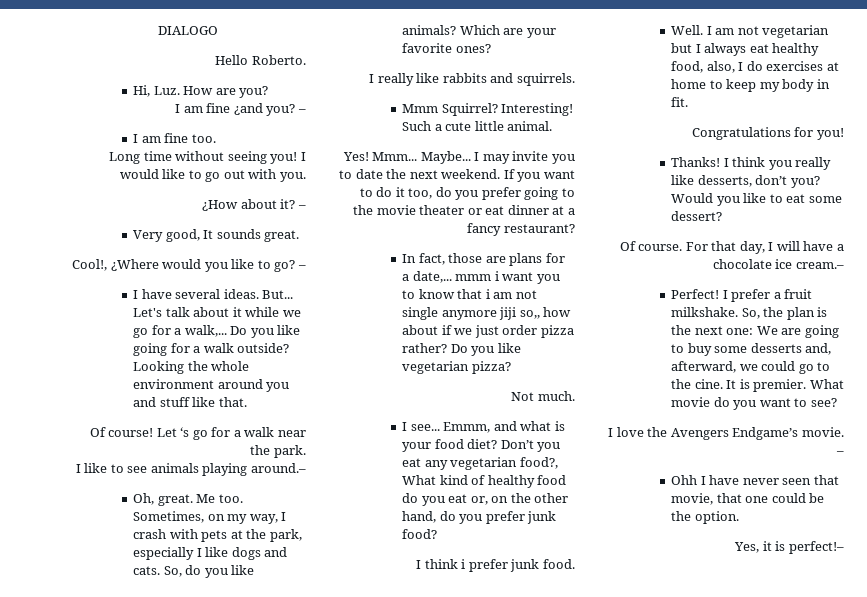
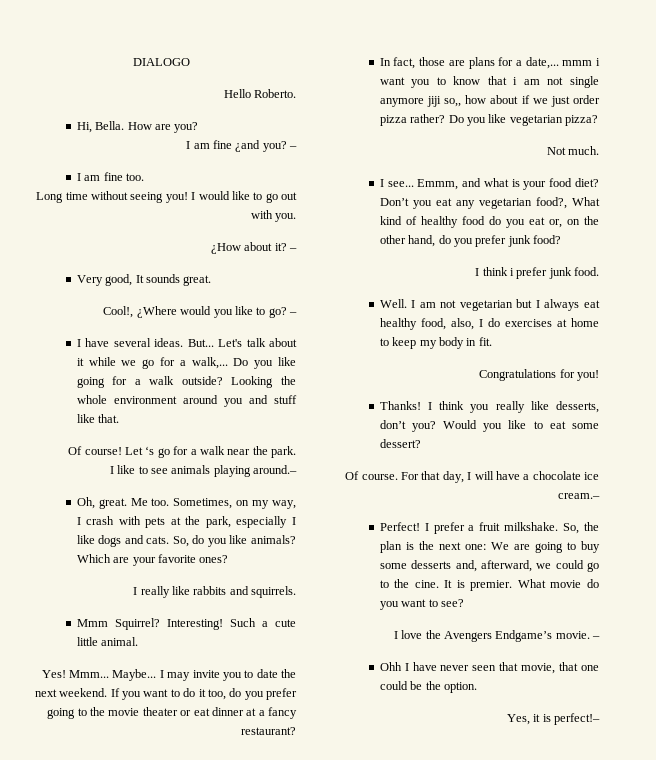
- Hi, Luz. How are you?
+ Hi, Bella. How are you?

